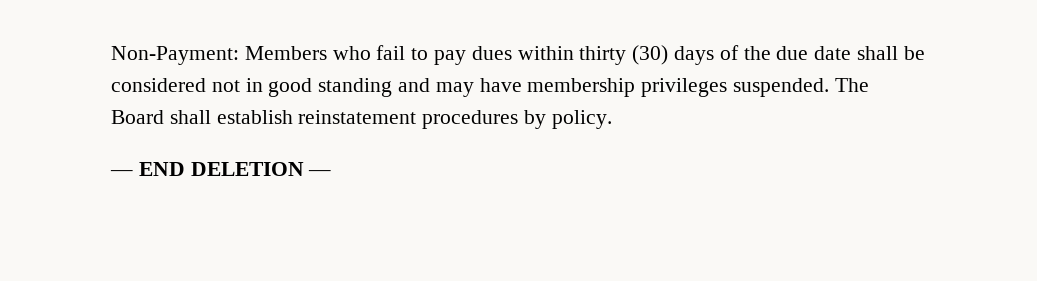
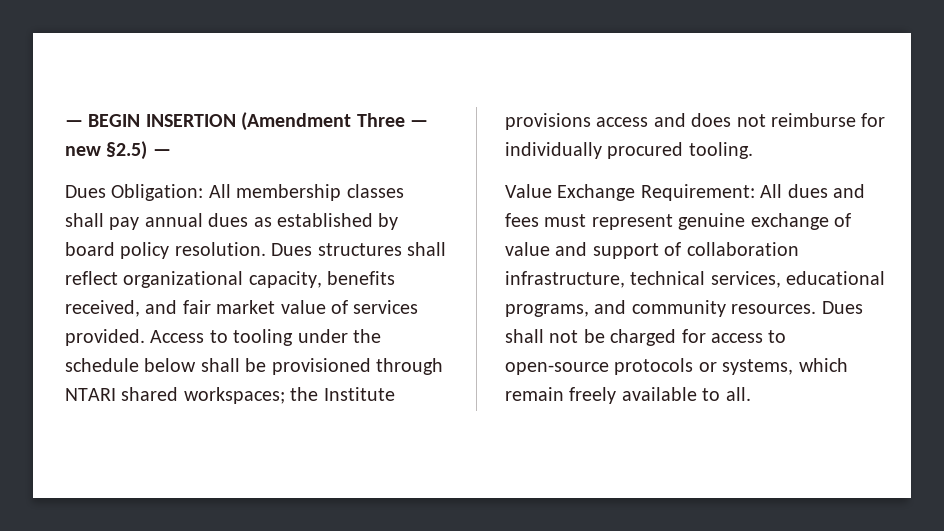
- Non-Payment: Members who fail to pay dues within thirty (30) days of the due date shall be considered not in good standing and may have membership privileges suspended. The Board shall establish reinstatement procedures by policy.
- — END DELETION —
+ — BEGIN INSERTION (Amendment Three — new §2.5) —
+ Dues Obligation: All membership classes shall pay annual dues as established by board policy resolution. Dues structures shall reflect organizational capacity, benefits received, and fair market value of services provided. Access to tooling under the schedule below shall be provisioned through NTARI shared workspaces; the Institute provisions access and does not reimburse for individually procured tooling.
+ Value Exchange Requirement: All dues and fees must represent genuine exchange of value and support of collaboration infrastructure, technical services, educational programs, and community resources. Dues shall not be charged for access to open-source protocols or systems, which remain freely available to all.

